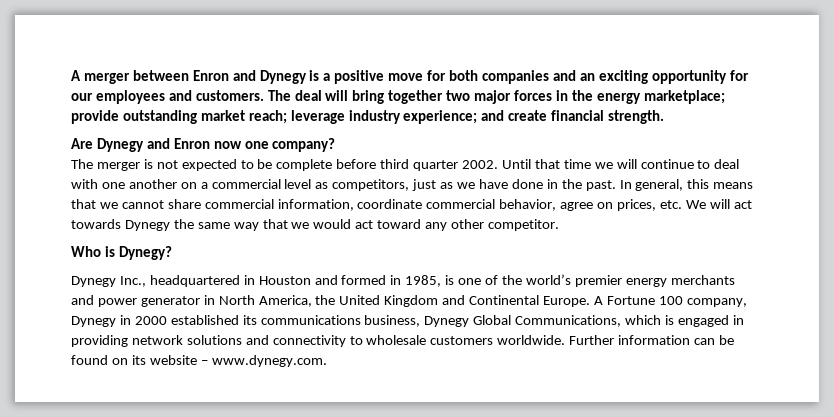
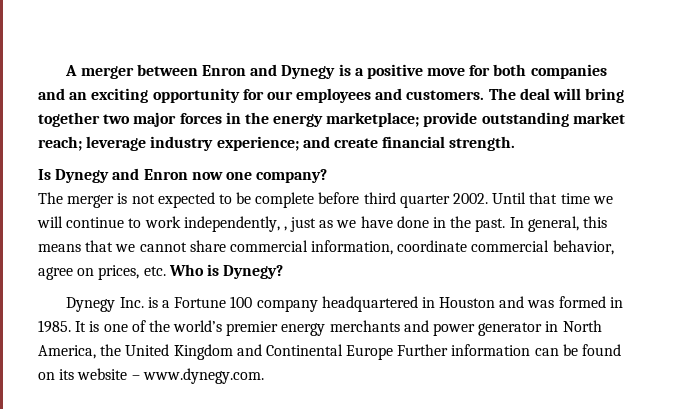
- Are Dynegy and Enron now one company?
+ Is Dynegy and Enron now one company?
- Until that time we will continue to deal with one another on a commercial level as competitors, just as we have done in the past.
+ Until that time we will continue to work independently, , just as we have done in the past.
- In general, this means that we cannot share commercial information, coordinate commercial behavior, agree on prices, etc. We will act towards Dynegy the same way that we would act toward any other competitor.
- Who is Dynegy?
- Dynegy Inc., headquartered in Houston and formed in 1985, is one of the world’s premier energy merchants and power generator in North America, the United Kingdom and Continental Europe. A Fortune 100 company, Dynegy in 2000 established its communications business, Dynegy Global Communications, which is engaged in providing network solutions and connectivity to wholesale customers worldwide. Further information can be found on its website – www.dynegy.com.
+ In general, this means that we cannot share commercial information, coordinate commercial behavior, agree on prices, etc. Who is Dynegy?
+ Dynegy Inc. is a Fortune 100 company headquartered in Houston and was formed in 1985. It is one of the world’s premier energy merchants and power generator in North America, the United Kingdom and Continental Europe Further information can be found on its website – www.dynegy.com.

